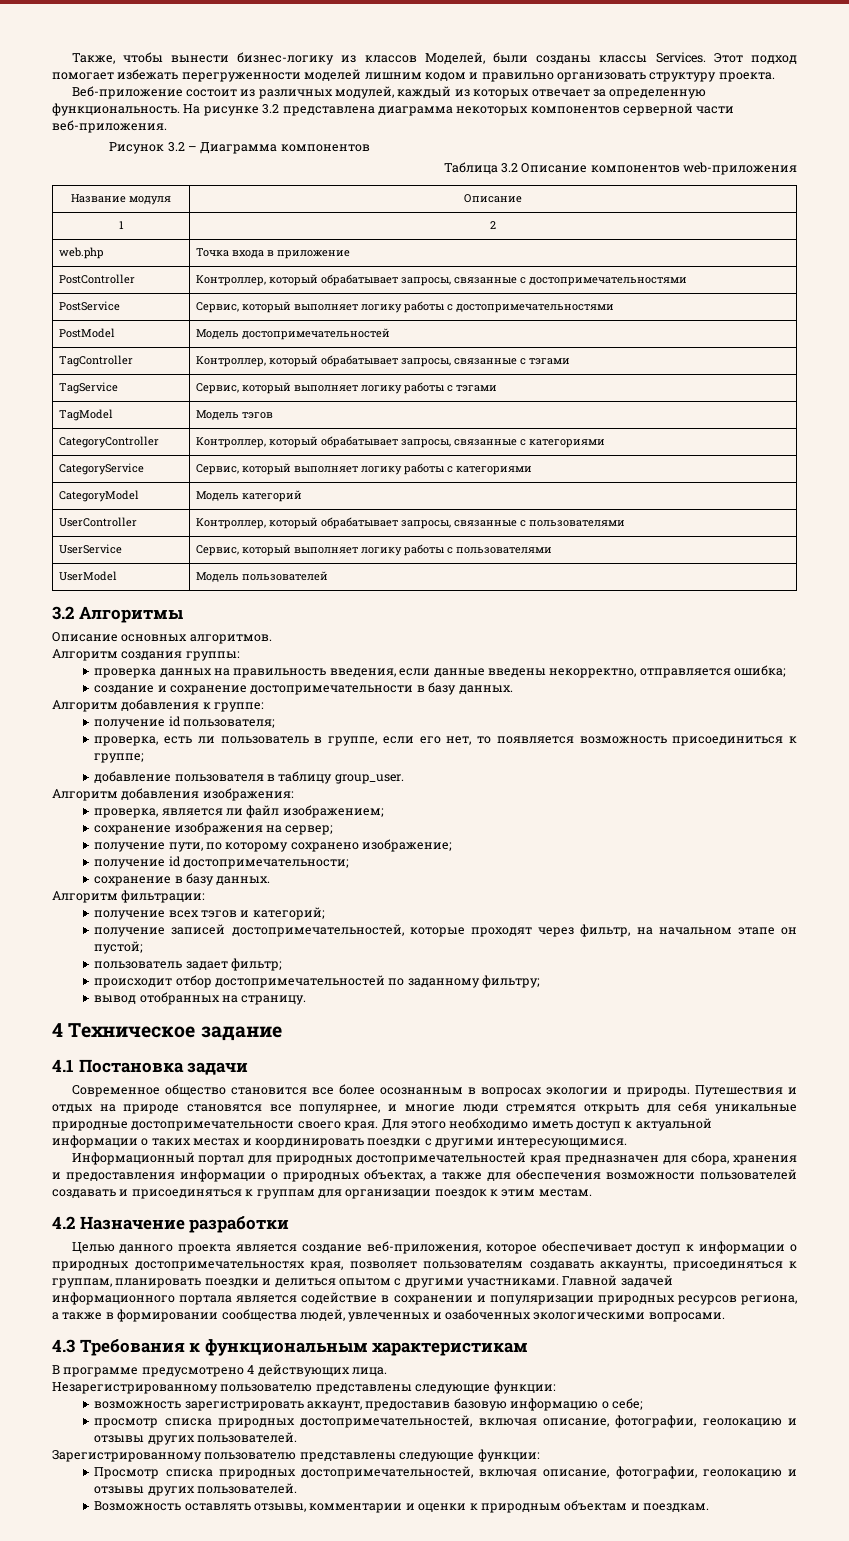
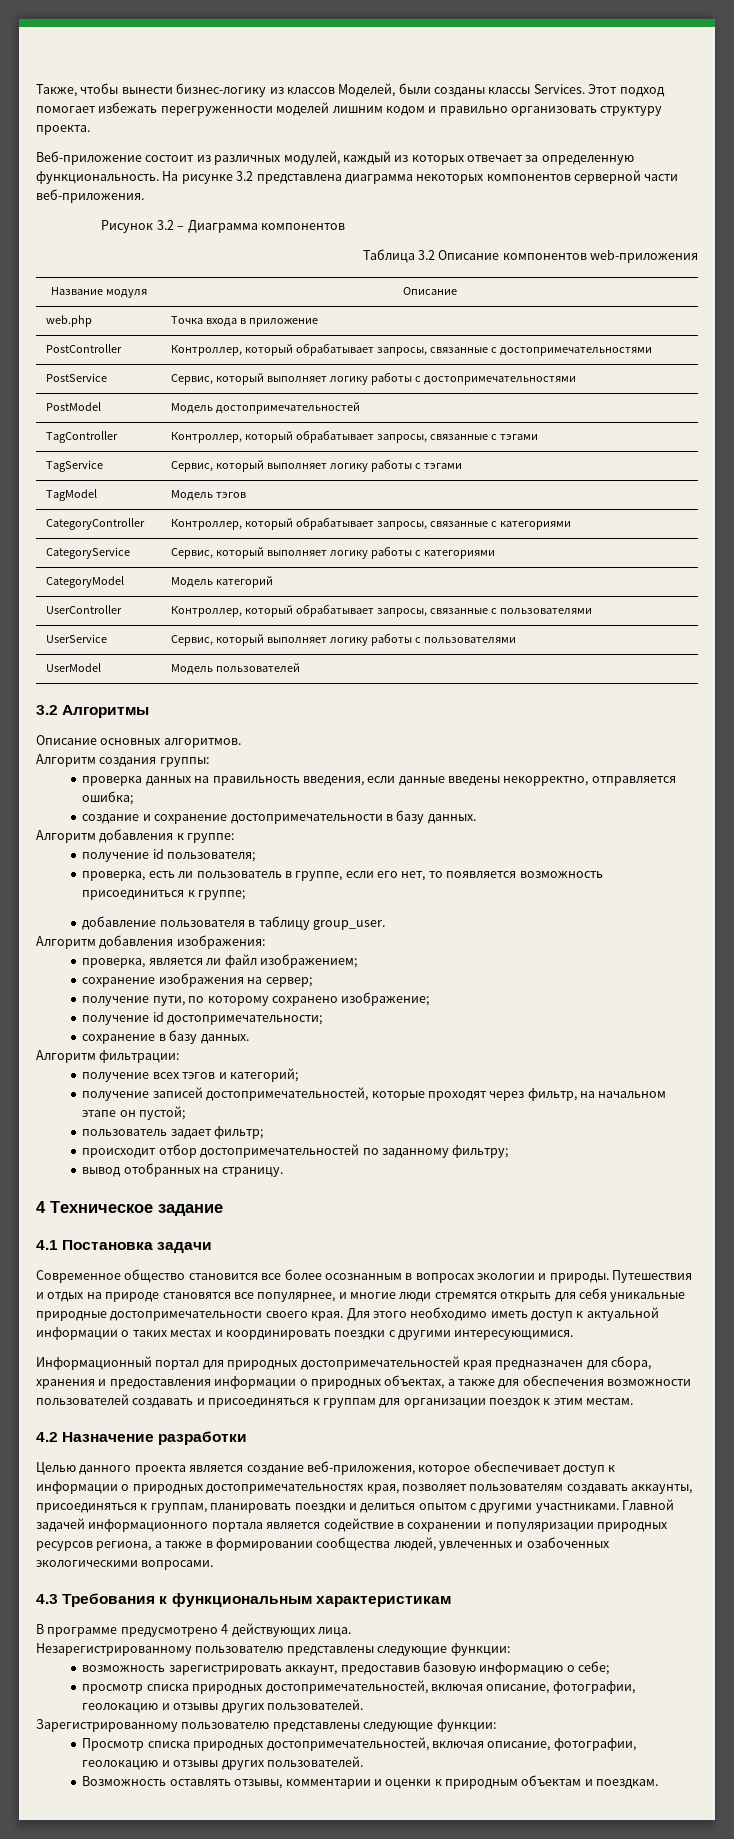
- 1 | 2

